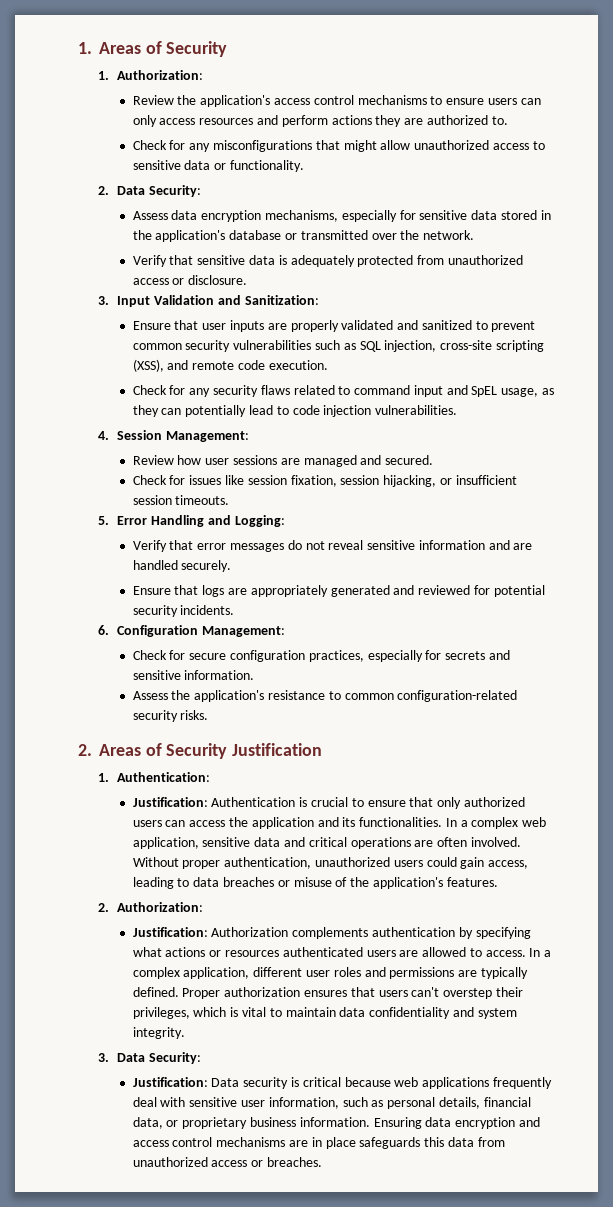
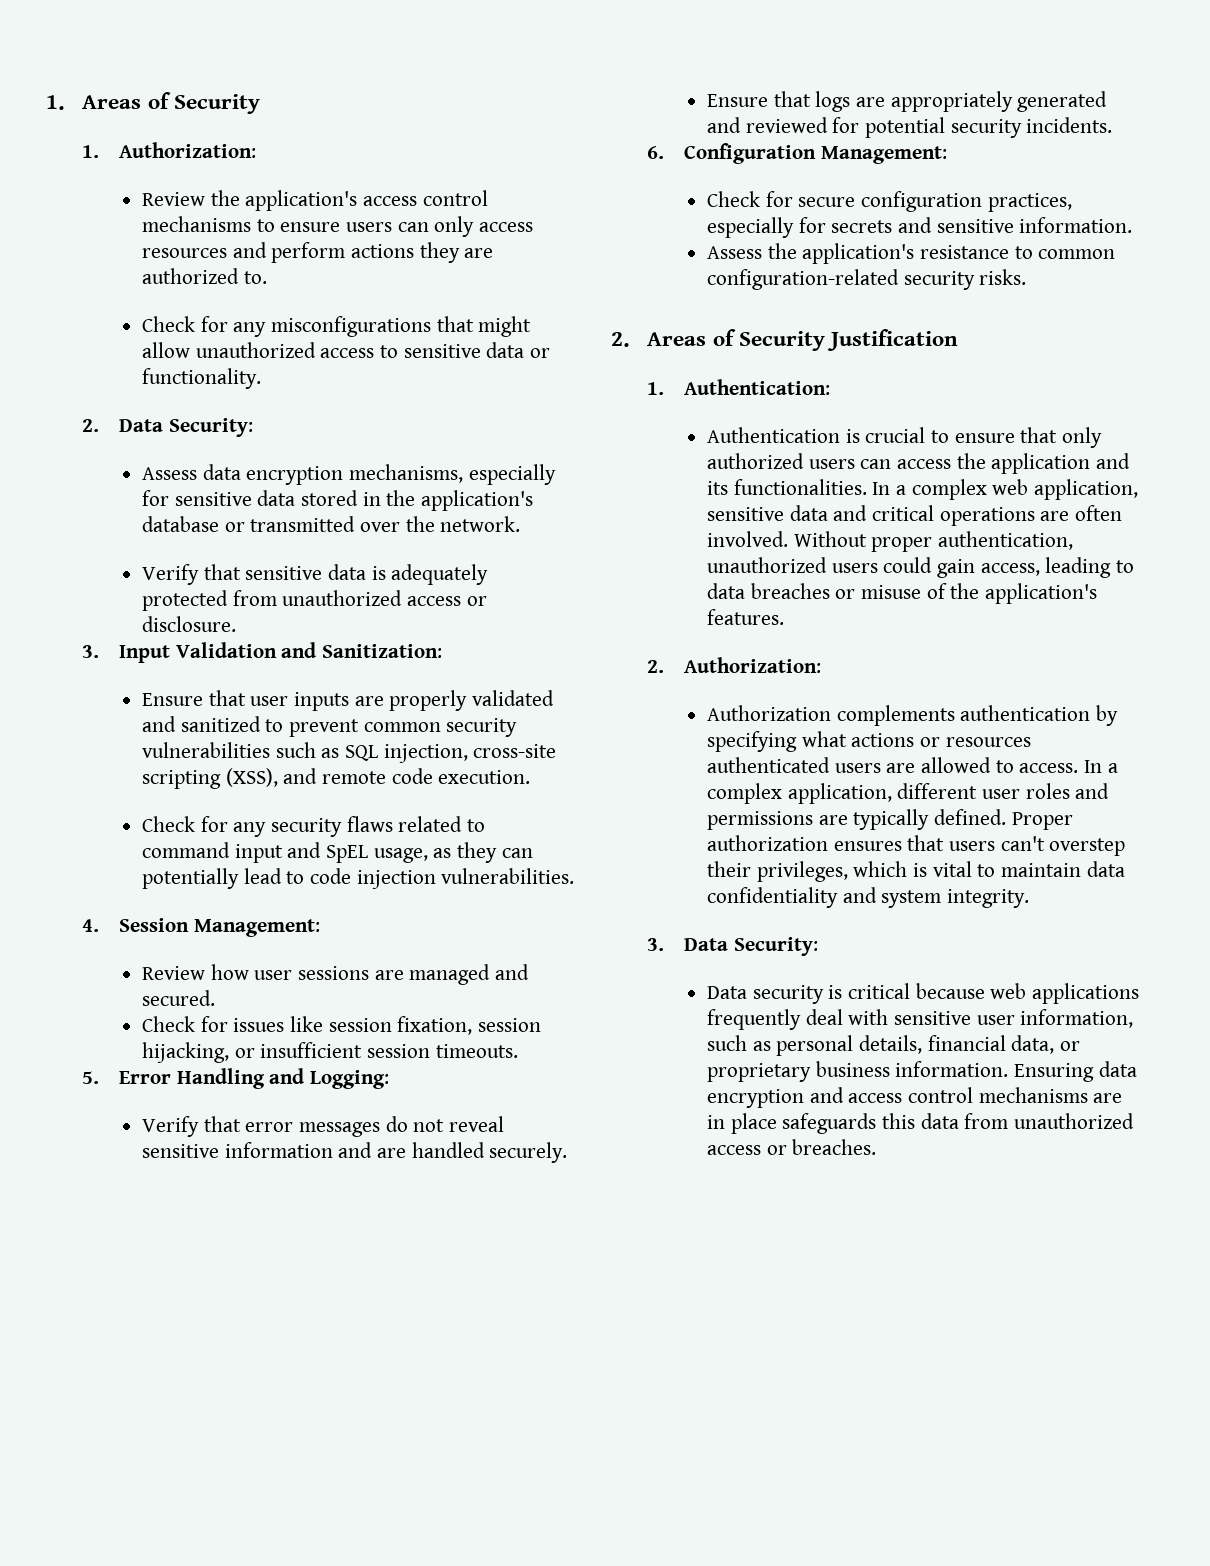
- Justification: Authentication is crucial to ensure that only authorized users can access the application and its functionalities.
+ Authentication is crucial to ensure that only authorized users can access the application and its functionalities.
- Justification: Authorization complements authentication by specifying what actions or resources authenticated users are allowed to access.
+ Authorization complements authentication by specifying what actions or resources authenticated users are allowed to access.
- Justification: Data security is critical because web applications frequently deal with sensitive user information, such as personal details, financial data, or proprietary business information.
+ Data security is critical because web applications frequently deal with sensitive user information, such as personal details, financial data, or proprietary business information.

